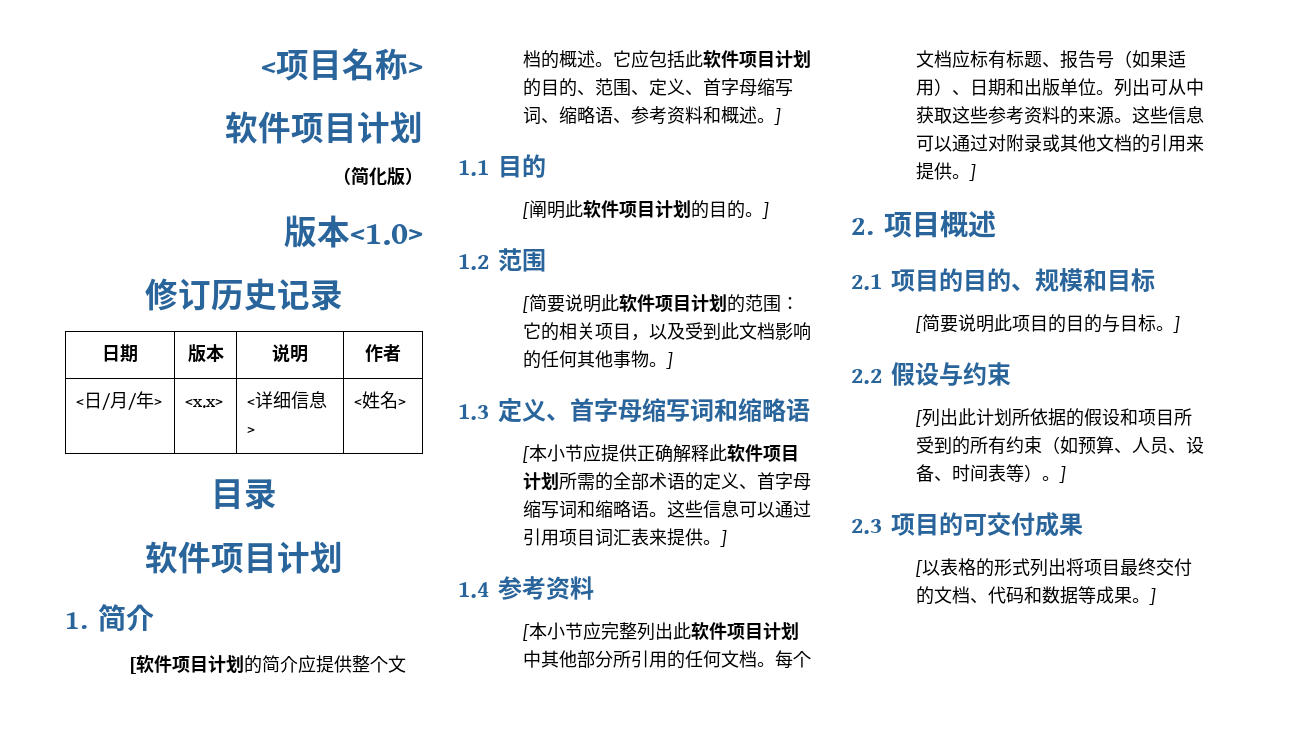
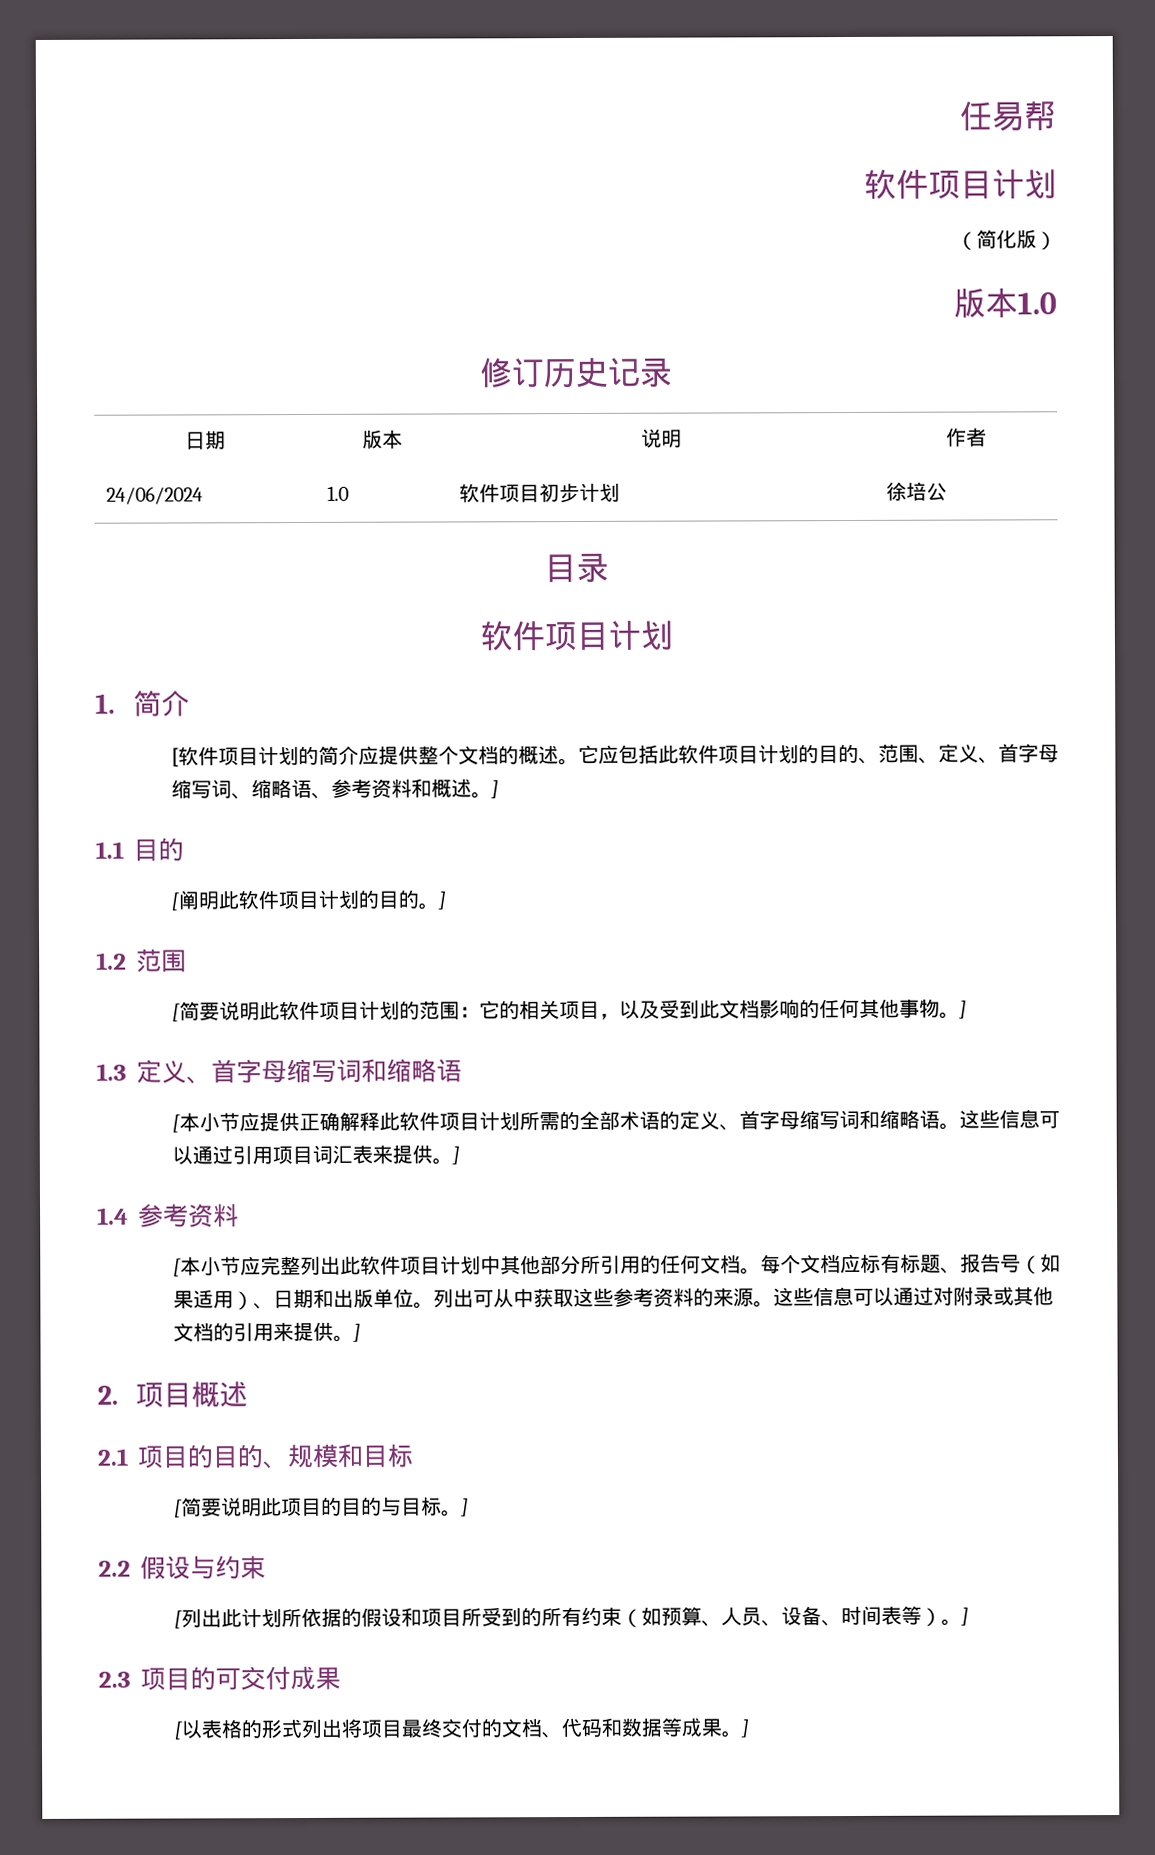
- <项目名称>
+ 任易帮
- 版本<1.0>
+ 版本1.0
- <日/月/年> | <x.x> | <详细信息> | <姓名>
+ 24/06/2024 | 1.0 | 软件项目初步计划 | 徐培公

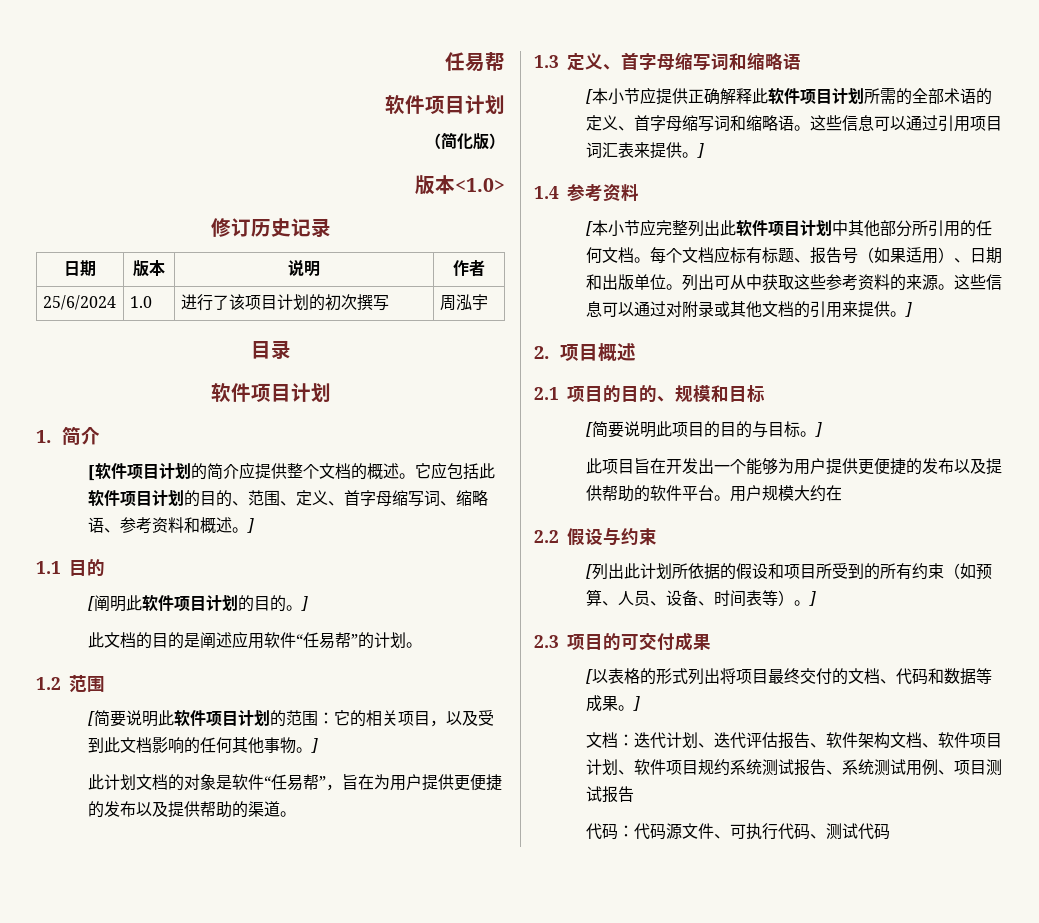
- 版本1.0
+ 版本<1.0>
- 24/06/2024 | 1.0 | 软件项目初步计划 | 徐培公
+ 25/6/2024 | 1.0 | 进行了该项目计划的初次撰写 | 周泓宇
+ 此文档的目的是阐述应用软件“任易帮”的计划。
+ 此计划文档的对象是软件“任易帮”，旨在为用户提供更便捷的发布以及提供帮助的渠道。
+ 此项目旨在开发出一个能够为用户提供更便捷的发布以及提供帮助的软件平台。用户规模大约在
+ 文档：迭代计划、迭代评估报告、软件架构文档、软件项目计划、软件项目规约系统测试报告、系统测试用例、项目测试报告
+ 代码：代码源文件、可执行代码、测试代码

